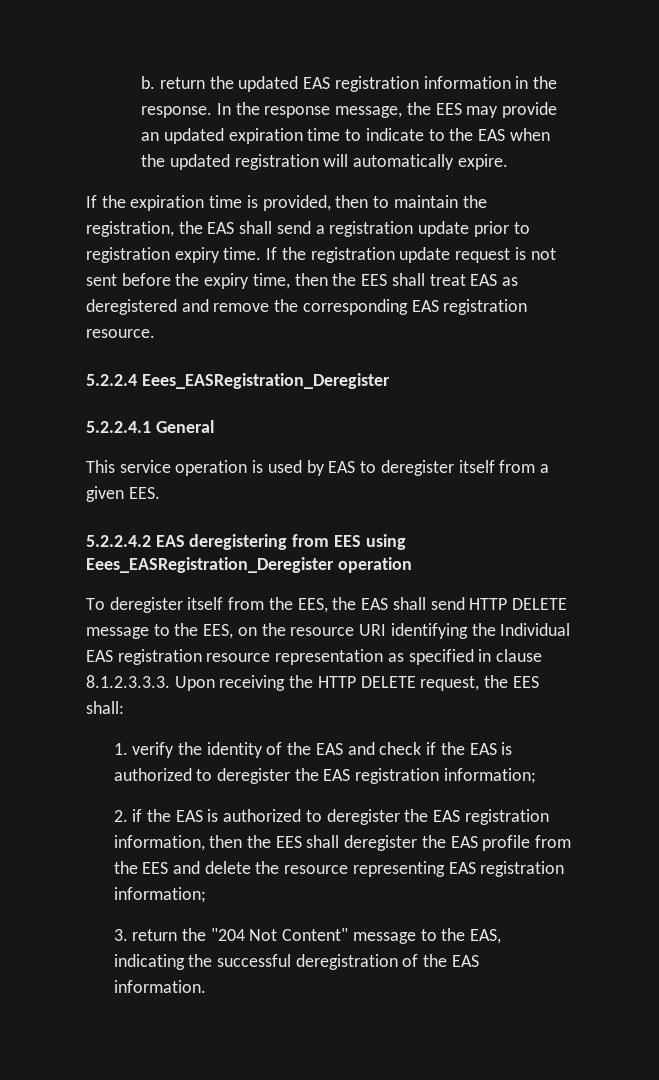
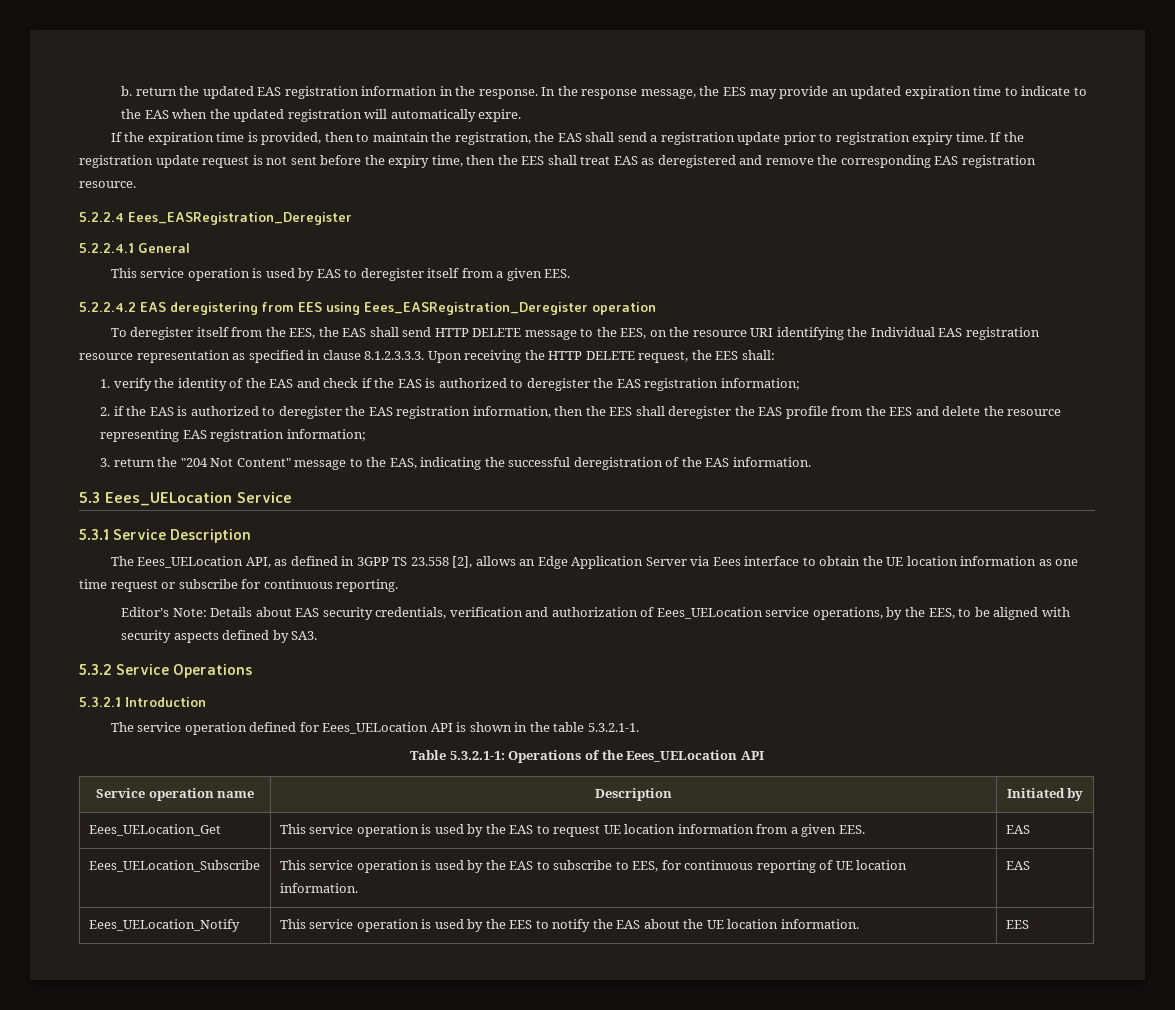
+ 5.3 Eees_UELocation Service
+ 5.3.1 Service Description
+ The Eees_UELocation API, as defined in 3GPP TS 23.558 [2], allows an Edge Application Server via Eees interface to obtain the UE location information as one time request or subscribe for continuous reporting.
+ Editor’s Note: Details about EAS security credentials, verification and authorization of Eees_UELocation service operations, by the EES, to be aligned with security aspects defined by SA3.
+ 5.3.2 Service Operations
+ 5.3.2.1 Introduction
+ The service operation defined for Eees_UELocation API is shown in the table 5.3.2.1-1.
+ Table 5.3.2.1-1: Operations of the Eees_UELocation API
+ Service operation name | Description | Initiated by
+ Eees_UELocation_Get | This service operation is used by the EAS to request UE location information from a given EES. | EAS
+ Eees_UELocation_Subscribe | This service operation is used by the EAS to subscribe to EES, for continuous reporting of UE location information. | EAS
+ Eees_UELocation_Notify | This service operation is used by the EES to notify the EAS about the UE location information. | EES

